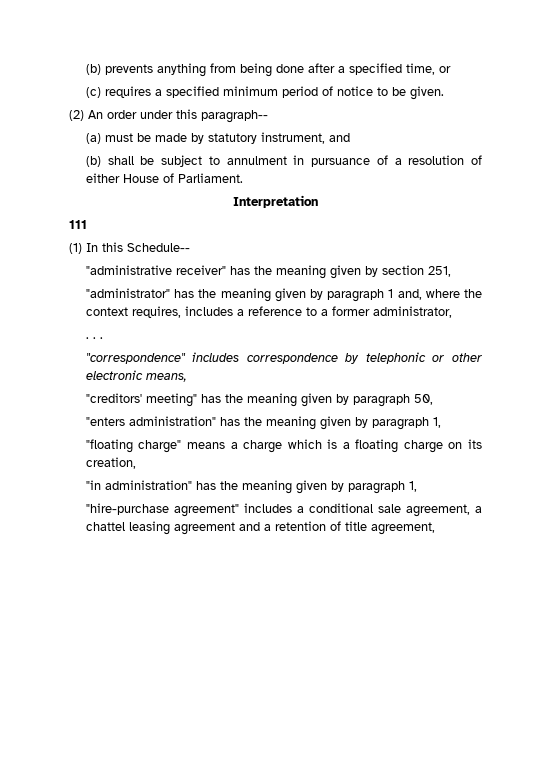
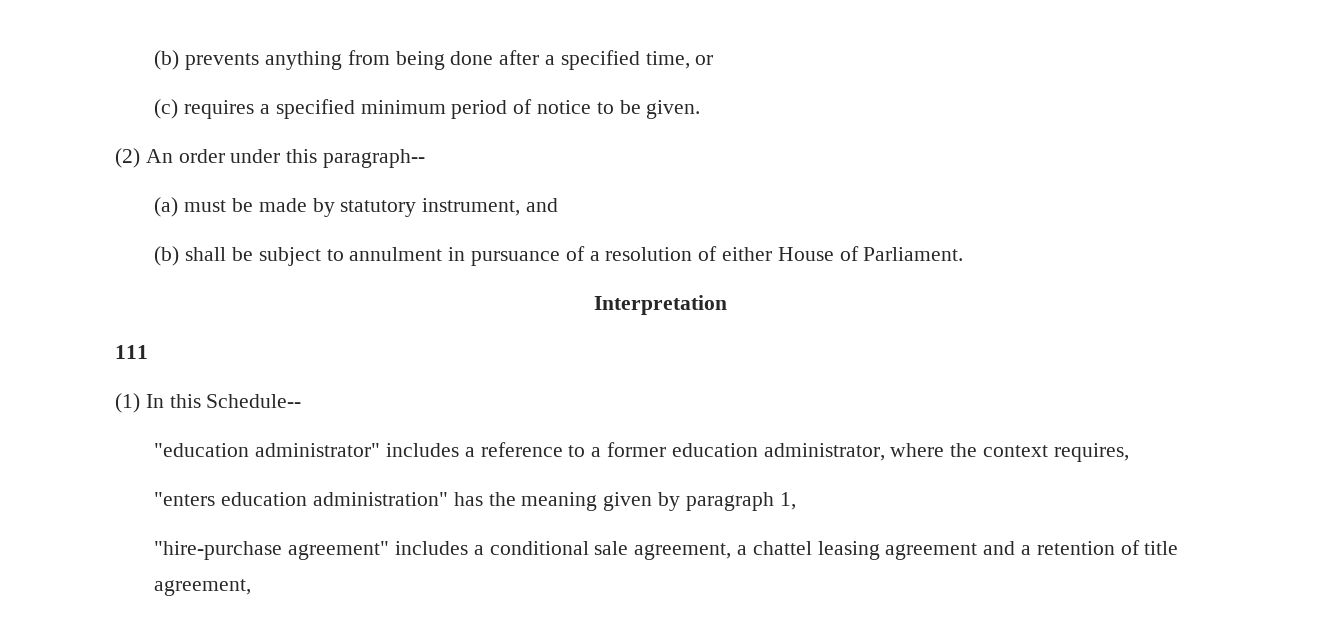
- "administrative receiver" has the meaning given by section 251,
- "administrator" has the meaning given by paragraph 1 and, where the context requires, includes a reference to a former administrator,
- . . .
- "correspondence" includes correspondence by telephonic or other electronic means,
- "creditors' meeting" has the meaning given by paragraph 50,
- "enters administration" has the meaning given by paragraph 1,
- "floating charge" means a charge which is a floating charge on its creation,
- "in administration" has the meaning given by paragraph 1,
+ "education administrator" includes a reference to a former education administrator, where the context requires,
+ "enters education administration" has the meaning given by paragraph 1,

